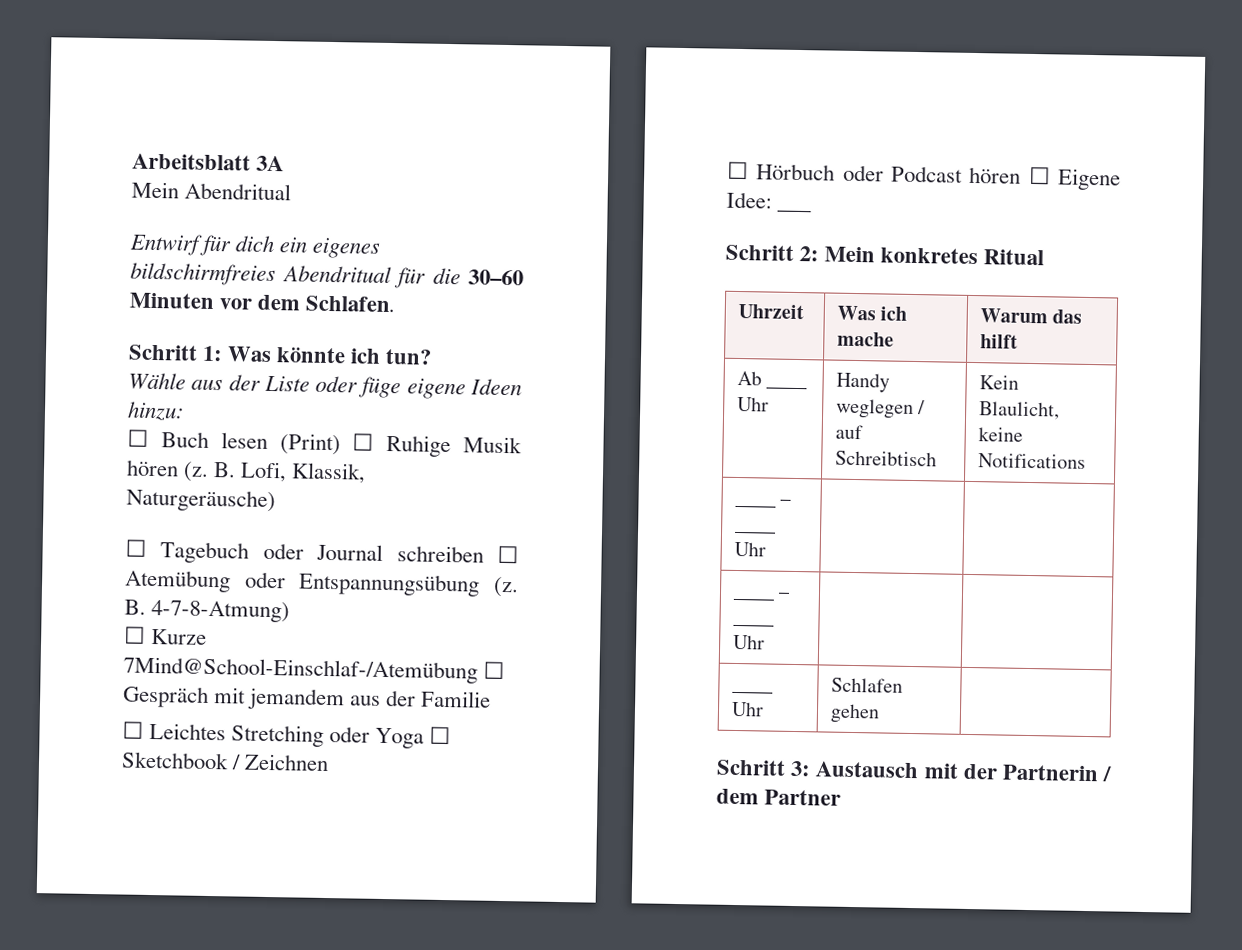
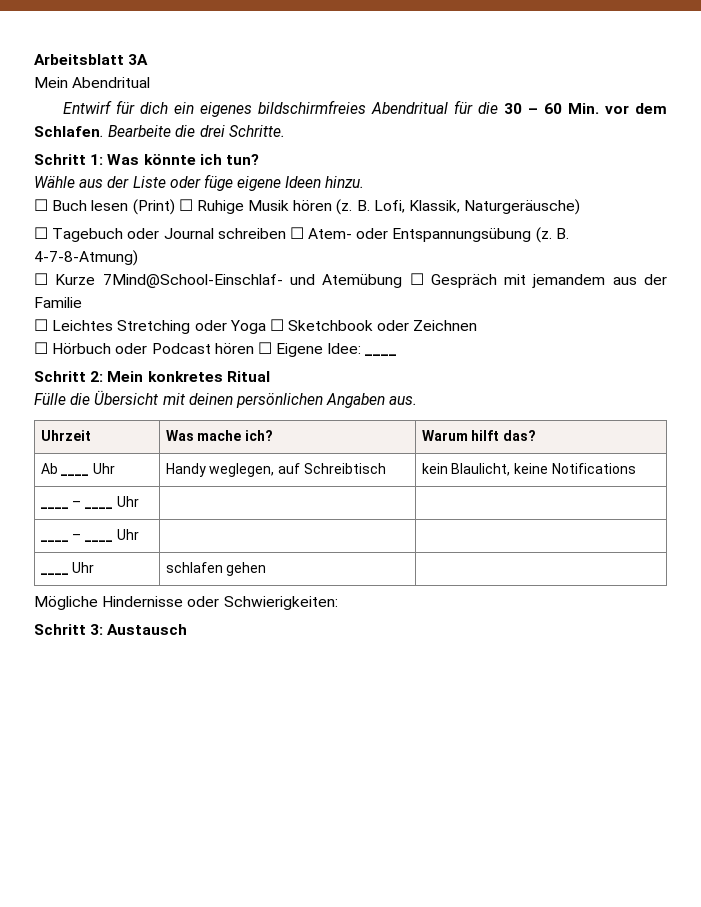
- Entwirf für dich ein eigenes bildschirmfreies Abendritual für die 30–60 Minuten vor dem Schlafen.
+ Entwirf für dich ein eigenes bildschirmfreies Abendritual für die 30 – 60 Min. vor dem Schlafen. Bearbeite die drei Schritte.
- Wähle aus der Liste oder füge eigene Ideen hinzu:
+ Wähle aus der Liste oder füge eigene Ideen hinzu.
- ☐ Tagebuch oder Journal schreiben ☐ Atemübung oder Entspannungsübung (z.
+ ☐ Tagebuch oder Journal schreiben ☐ Atem- oder Entspannungsübung (z.
- ☐ Kurze 7Mind@School-Einschlaf-/Atemübung ☐ Gespräch mit jemandem aus der Familie
+ ☐ Kurze 7Mind@School-Einschlaf- und Atemübung ☐ Gespräch mit jemandem aus der Familie
- ☐ Leichtes Stretching oder Yoga ☐ Sketchbook / Zeichnen
+ ☐ Leichtes Stretching oder Yoga ☐ Sketchbook oder Zeichnen
- ☐ Hörbuch oder Podcast hören ☐ Eigene Idee: ___
+ ☐ Hörbuch oder Podcast hören ☐ Eigene Idee: ____
+ Fülle die Übersicht mit deinen persönlichen Angaben aus.
- Uhrzeit | Was ich mache | Warum das hilft
+ Uhrzeit | Was mache ich? | Warum hilft das?
- Ab ____ Uhr | Handy weglegen / auf Schreibtisch | Kein Blaulicht, keine Notifications
+ Ab ____ Uhr | Handy weglegen, auf Schreibtisch | kein Blaulicht, keine Notifications
- ____ Uhr | Schlafen gehen |
+ ____ Uhr | schlafen gehen |
+ Mögliche Hindernisse oder Schwierigkeiten:
- Schritt 3: Austausch mit der Partnerin / dem Partner
+ Schritt 3: Austausch

